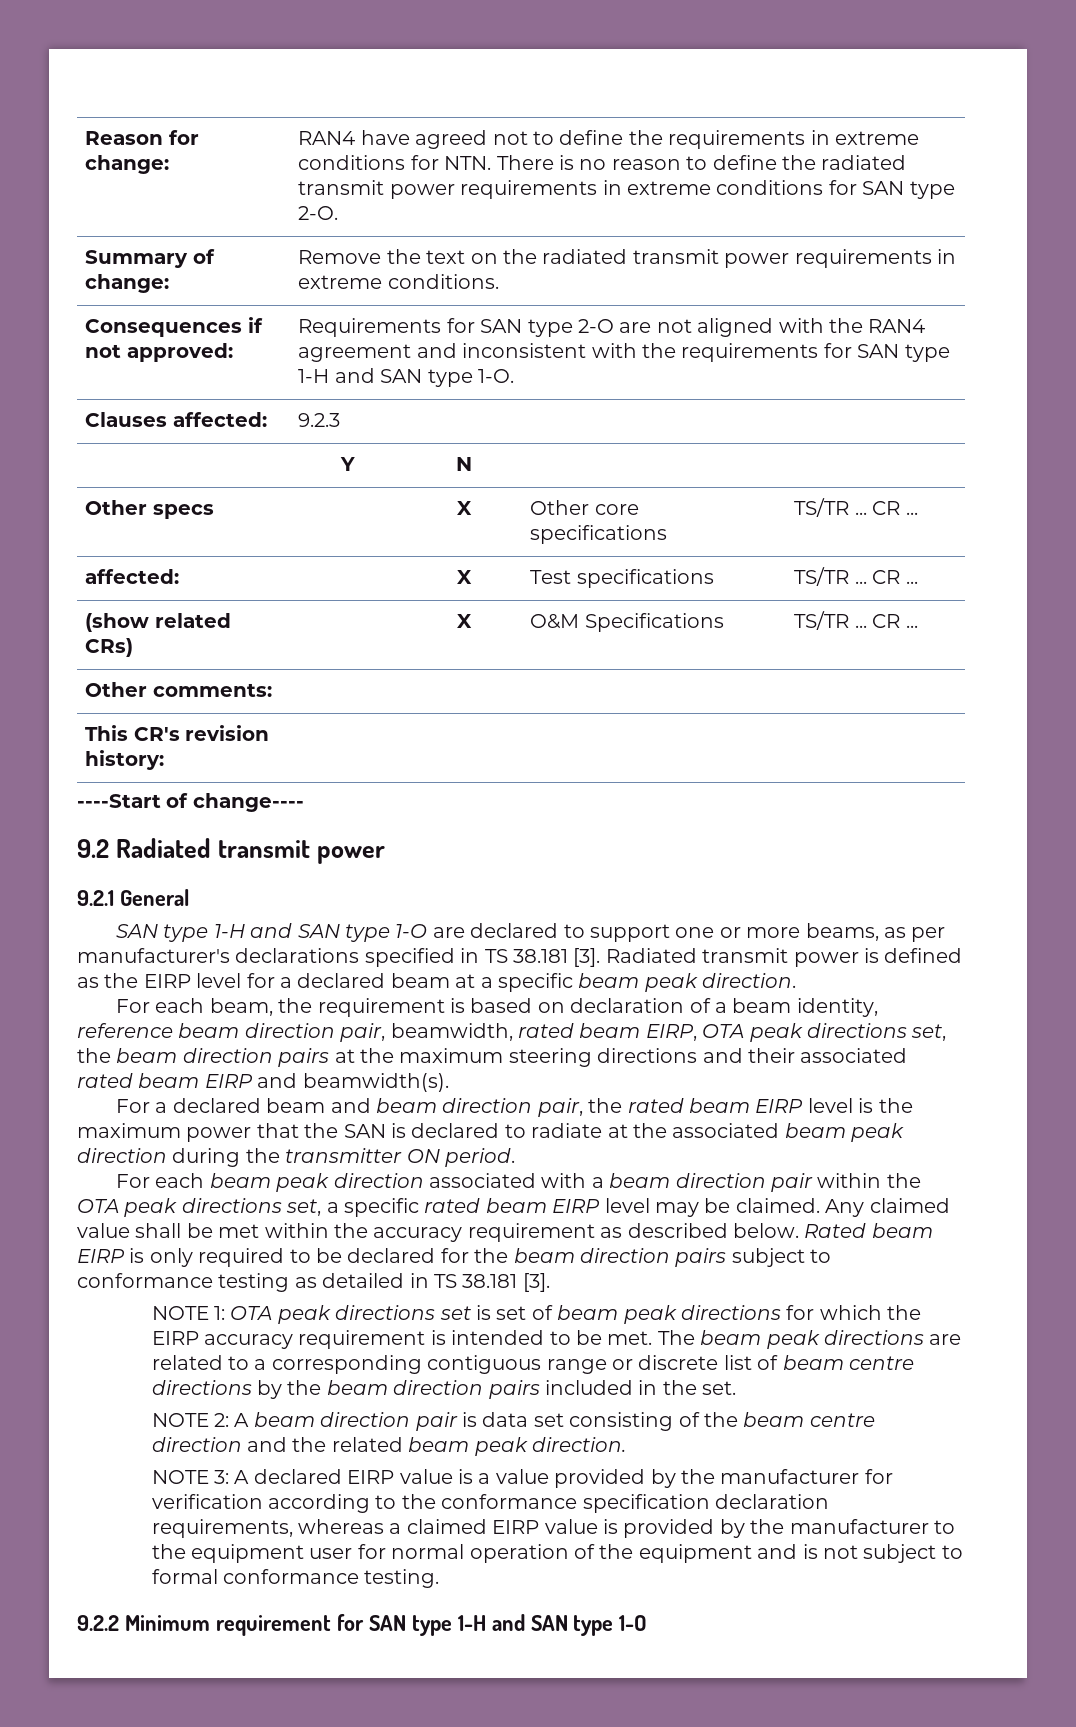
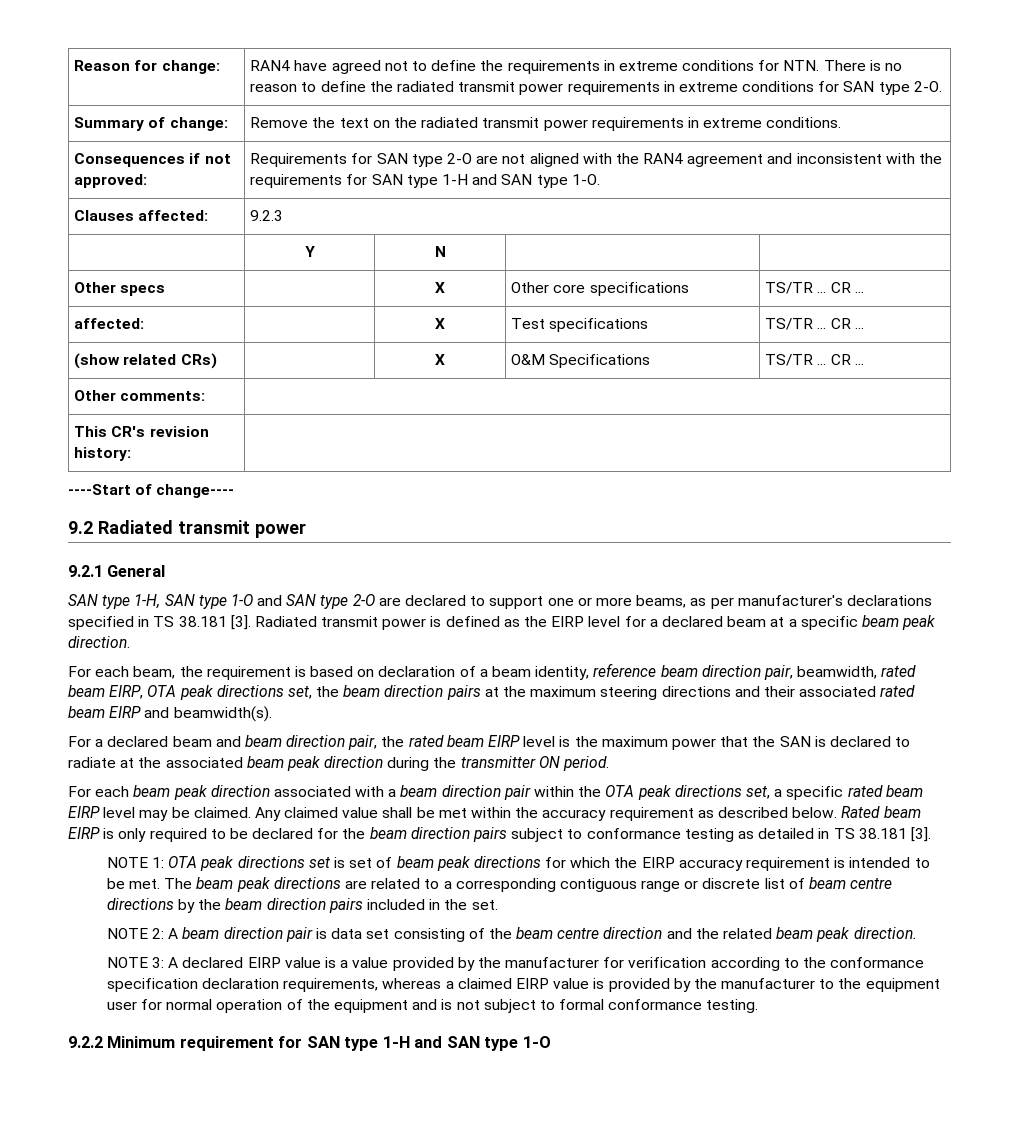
- SAN type 1-H and SAN type 1-O are declared to support one or more beams, as per manufacturer's declarations specified in TS 38.181 [3].
+ SAN type 1-H, SAN type 1-O and SAN type 2-O are declared to support one or more beams, as per manufacturer's declarations specified in TS 38.181 [3].

